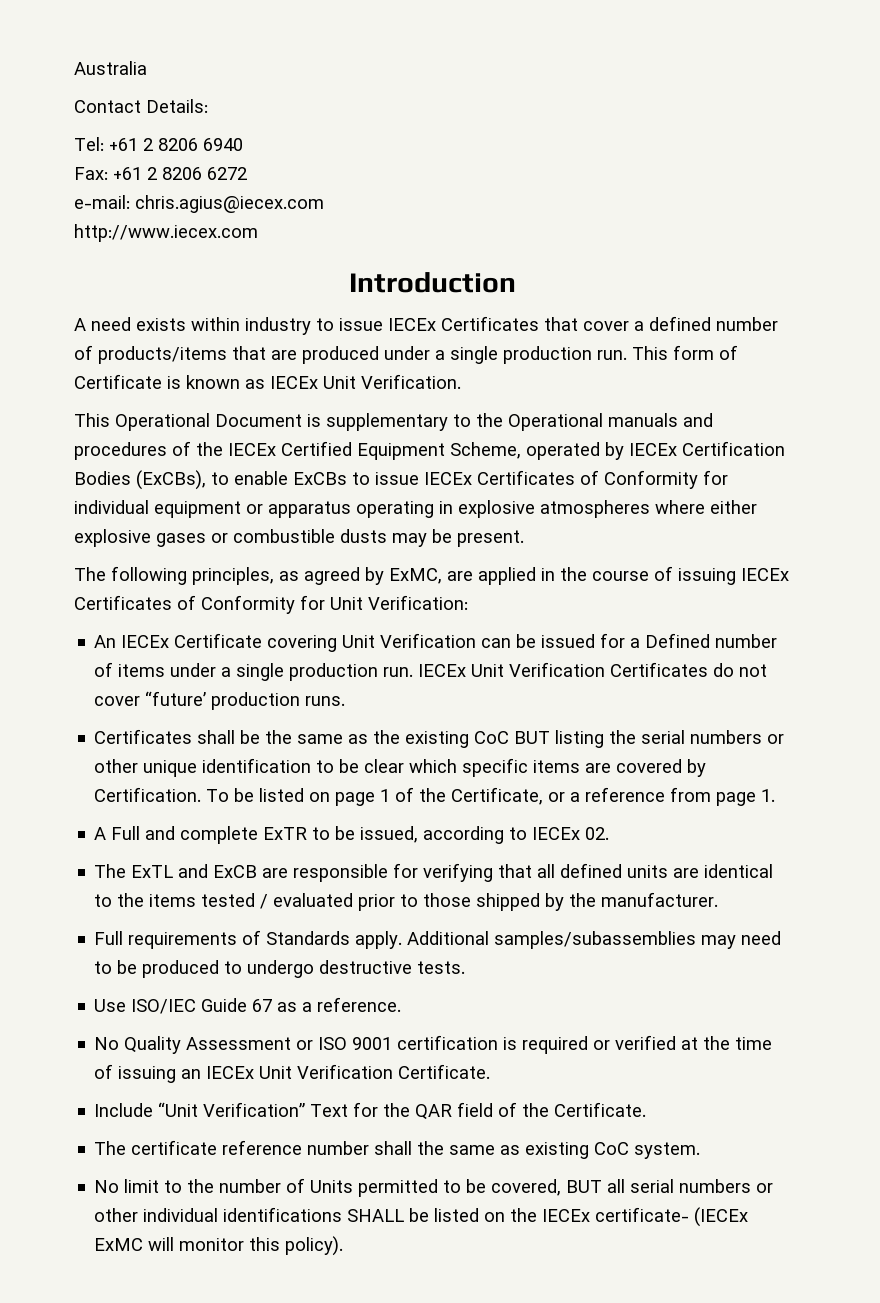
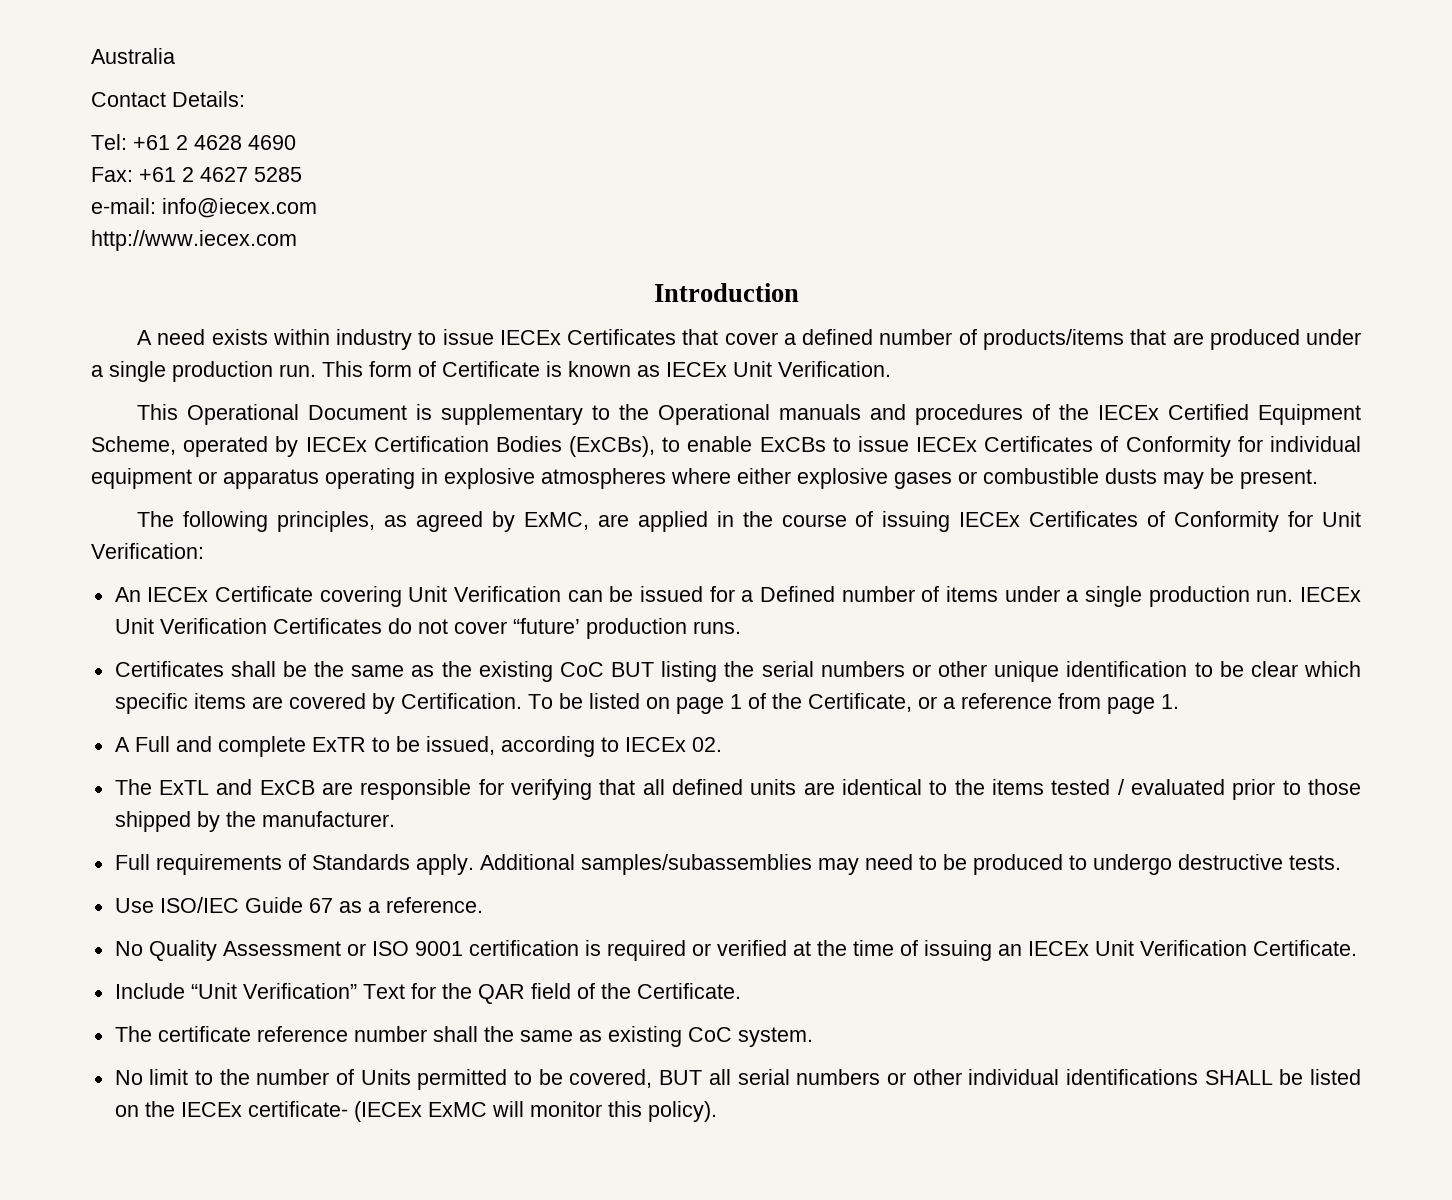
- Tel: +61 2 8206 6940
+ Tel: +61 2 4628 4690
- Fax: +61 2 8206 6272
+ Fax: +61 2 4627 5285
- e-mail: chris.agius@iecex.com
+ e-mail: info@iecex.com

